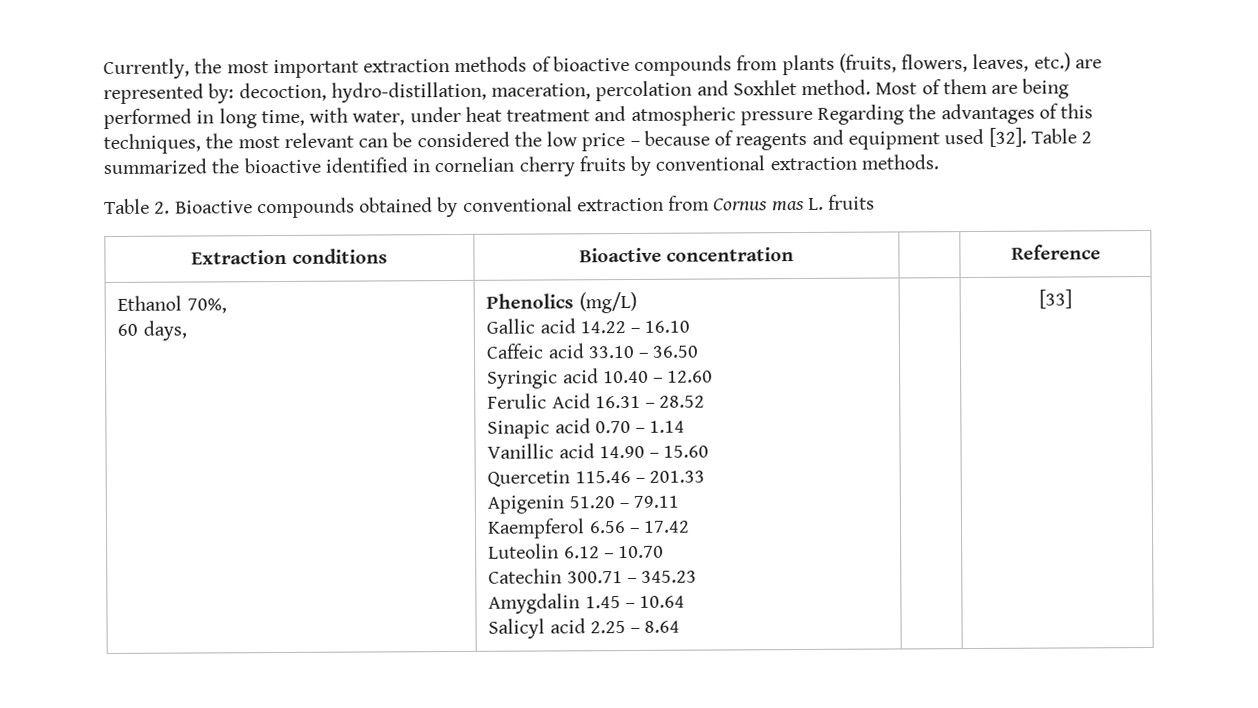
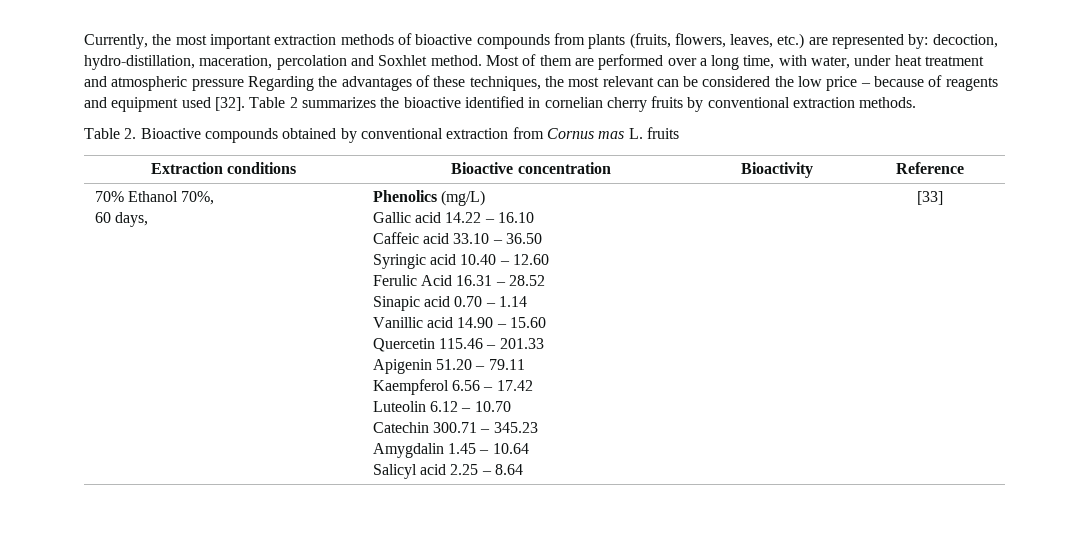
- Most of them are being performed in long time, with water, under heat treatment and atmospheric pressure Regarding the advantages of this techniques, the most relevant can be considered the low price – because of reagents and equipment used [32].
+ Most of them are performed over a long time, with water, under heat treatment and atmospheric pressure Regarding the advantages of these techniques, the most relevant can be considered the low price – because of reagents and equipment used [32].
- Table 2 summarized the bioactive identified in cornelian cherry fruits by conventional extraction methods.
+ Table 2 summarizes the bioactive identified in cornelian cherry fruits by conventional extraction methods.
- Extraction conditions | Bioactive concentration | | Reference
+ Extraction conditions | Bioactive concentration | Bioactivity | Reference
- Ethanol 70%,
+ 70% Ethanol 70%,

